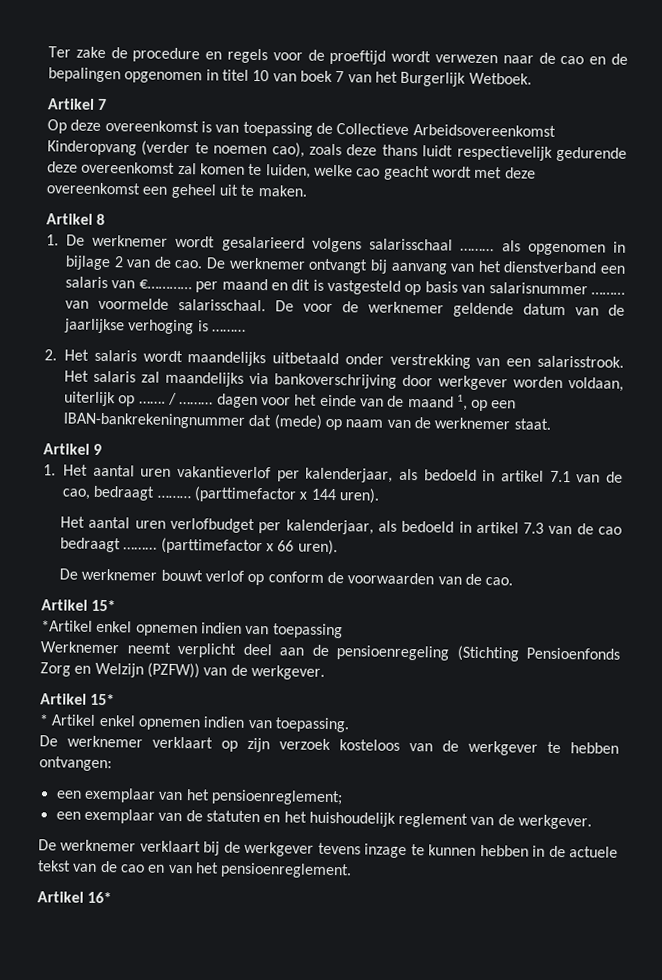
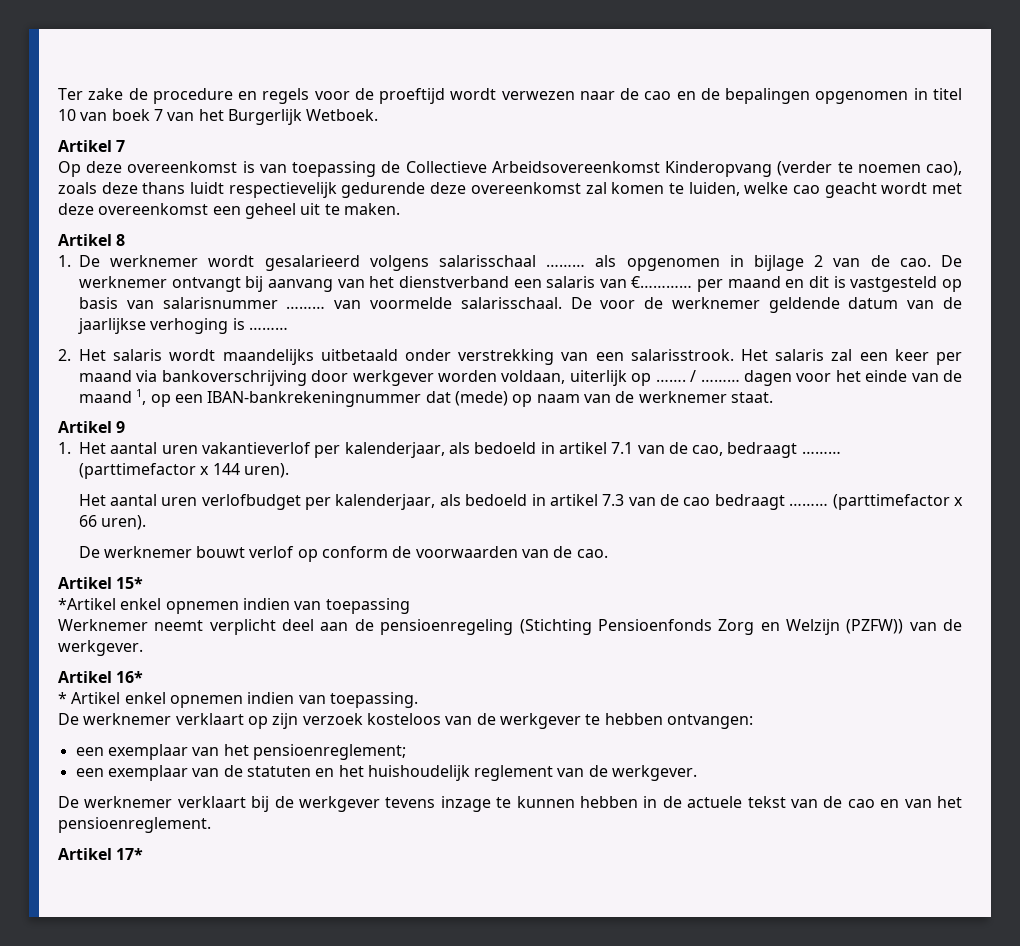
- Het salaris zal maandelijks via bankoverschrijving door werkgever worden voldaan, uiterlijk op …….
+ Het salaris zal een keer per maand via bankoverschrijving door werkgever worden voldaan, uiterlijk op …….
  Werknemer neemt verplicht deel aan de pensioenregeling (Stichting Pensioenfonds Zorg en Welzijn (PZFW)) van de werkgever.
- Artikel 15*
+ Artikel 16*
- Artikel 16*
+ Artikel 17*

